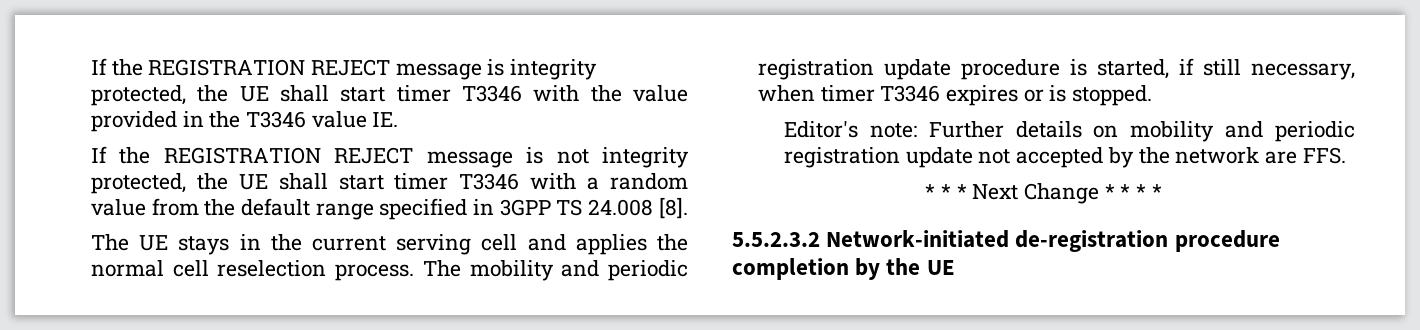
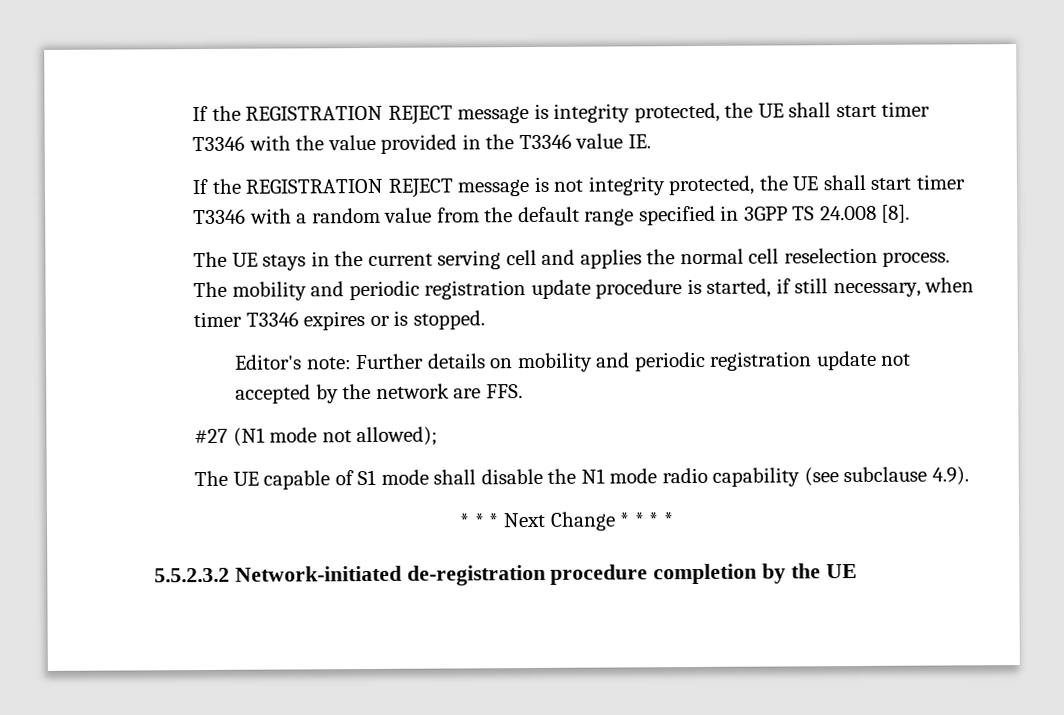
+ #27 (N1 mode not allowed);
+ The UE capable of S1 mode shall disable the N1 mode radio capability (see subclause 4.9).

